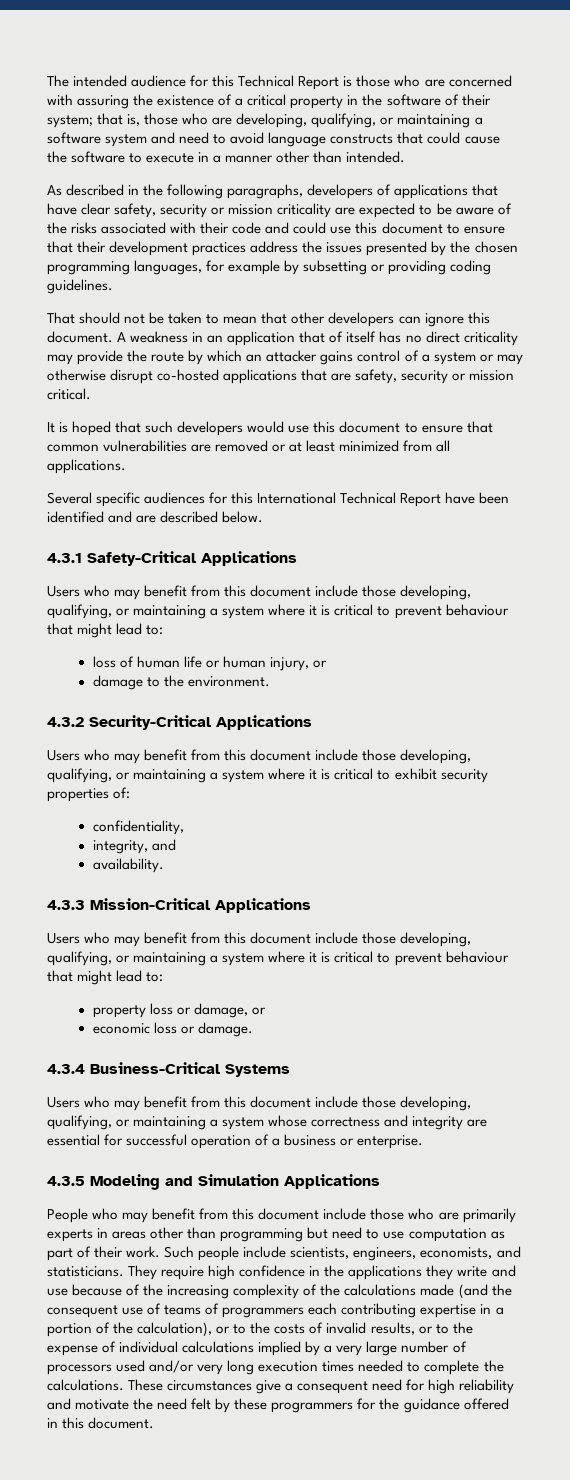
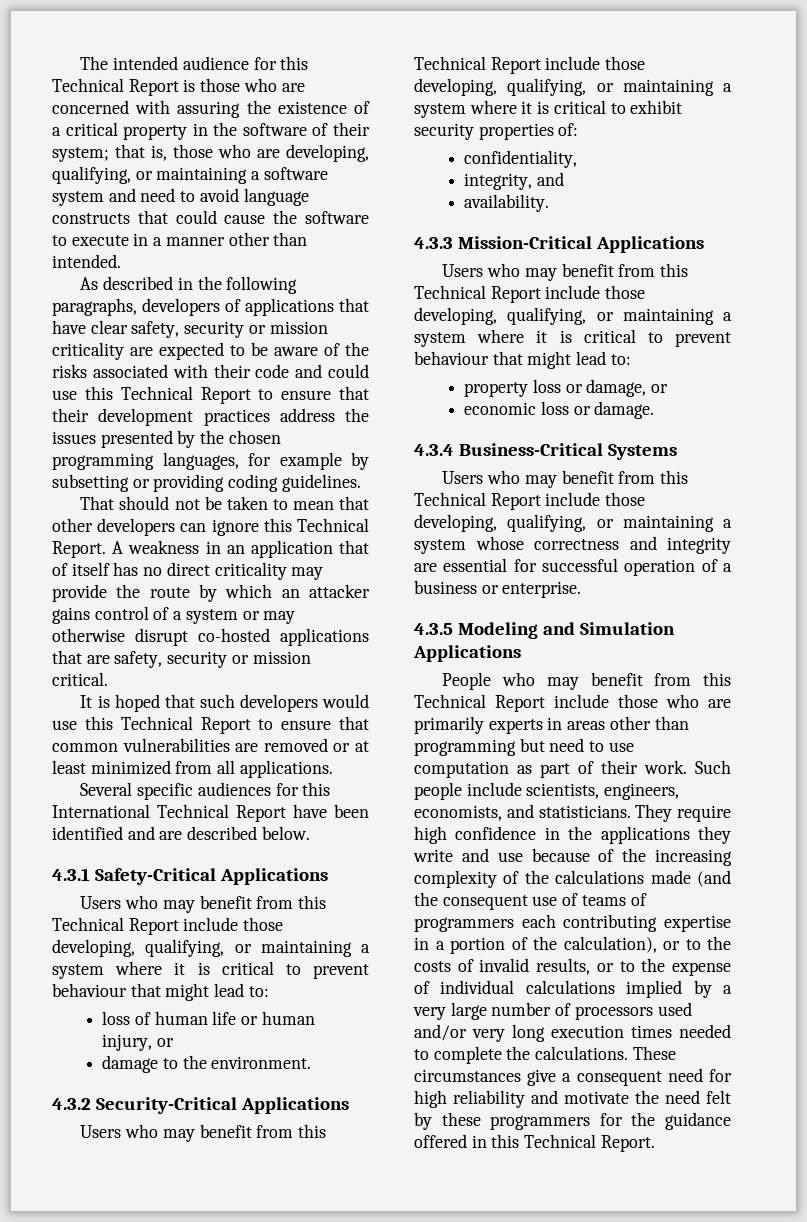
- As described in the following paragraphs, developers of applications that have clear safety, security or mission criticality are expected to be aware of the risks associated with their code and could use this document to ensure that their development practices address the issues presented by the chosen programming languages, for example by subsetting or providing coding guidelines.
+ As described in the following paragraphs, developers of applications that have clear safety, security or mission criticality are expected to be aware of the risks associated with their code and could use this Technical Report to ensure that their development practices address the issues presented by the chosen programming languages, for example by subsetting or providing coding guidelines.
- That should not be taken to mean that other developers can ignore this document.
+ That should not be taken to mean that other developers can ignore this Technical Report.
- It is hoped that such developers would use this document to ensure that common vulnerabilities are removed or at least minimized from all applications.
+ It is hoped that such developers would use this Technical Report to ensure that common vulnerabilities are removed or at least minimized from all applications.
  4.3.1 Safety-Critical Applications
- Users who may benefit from this document include those developing, qualifying, or maintaining a system where it is critical to prevent behaviour that might lead to:
+ Users who may benefit from this Technical Report include those developing, qualifying, or maintaining a system where it is critical to prevent behaviour that might lead to:
- Users who may benefit from this document include those developing, qualifying, or maintaining a system where it is critical to exhibit security properties of:
+ Users who may benefit from this Technical Report include those developing, qualifying, or maintaining a system where it is critical to exhibit security properties of:
  4.3.3 Mission-Critical Applications
- Users who may benefit from this document include those developing, qualifying, or maintaining a system where it is critical to prevent behaviour that might lead to:
+ Users who may benefit from this Technical Report include those developing, qualifying, or maintaining a system where it is critical to prevent behaviour that might lead to:
- Users who may benefit from this document include those developing, qualifying, or maintaining a system whose correctness and integrity are essential for successful operation of a business or enterprise.
+ Users who may benefit from this Technical Report include those developing, qualifying, or maintaining a system whose correctness and integrity are essential for successful operation of a business or enterprise.
- People who may benefit from this document include those who are primarily experts in areas other than programming but need to use computation as part of their work.
+ People who may benefit from this Technical Report include those who are primarily experts in areas other than programming but need to use computation as part of their work.
- These circumstances give a consequent need for high reliability and motivate the need felt by these programmers for the guidance offered in this document.
+ These circumstances give a consequent need for high reliability and motivate the need felt by these programmers for the guidance offered in this Technical Report.

